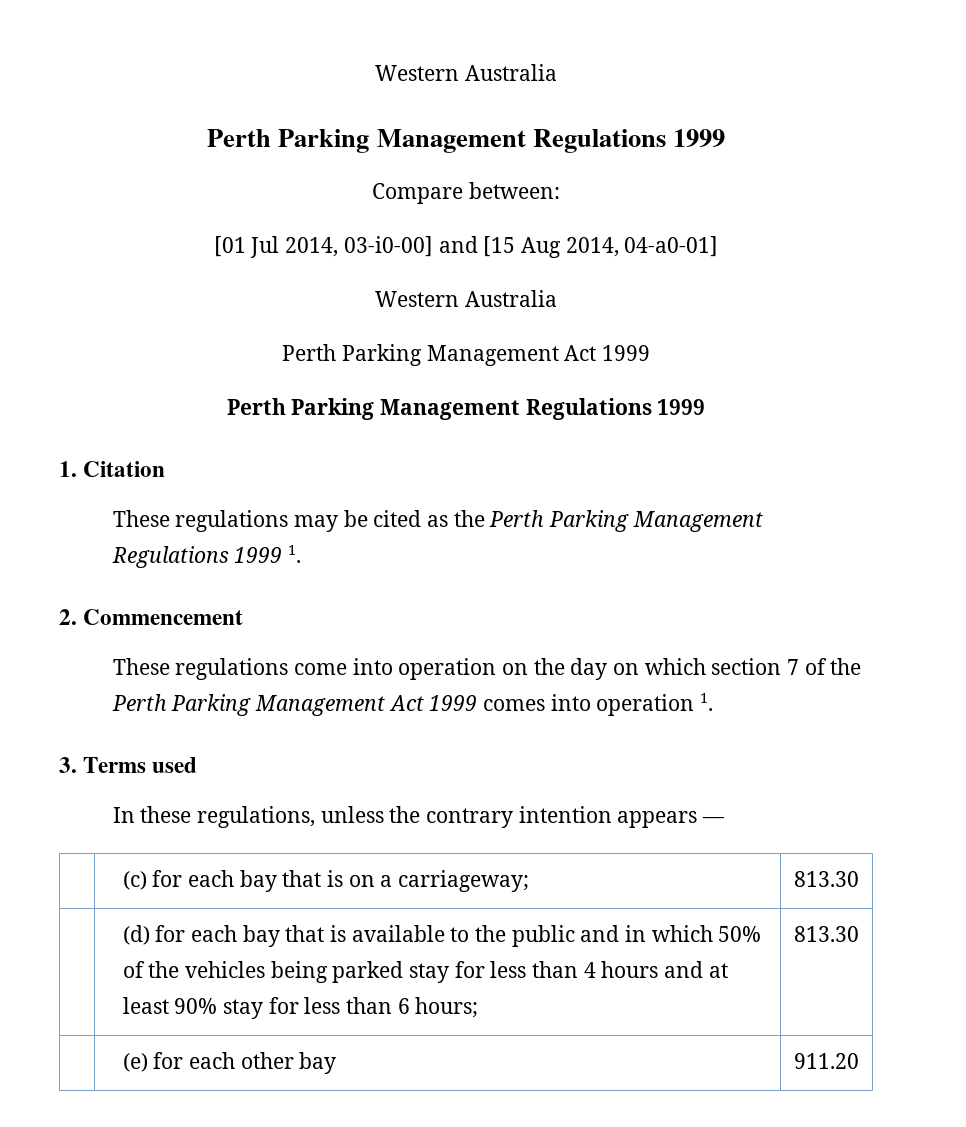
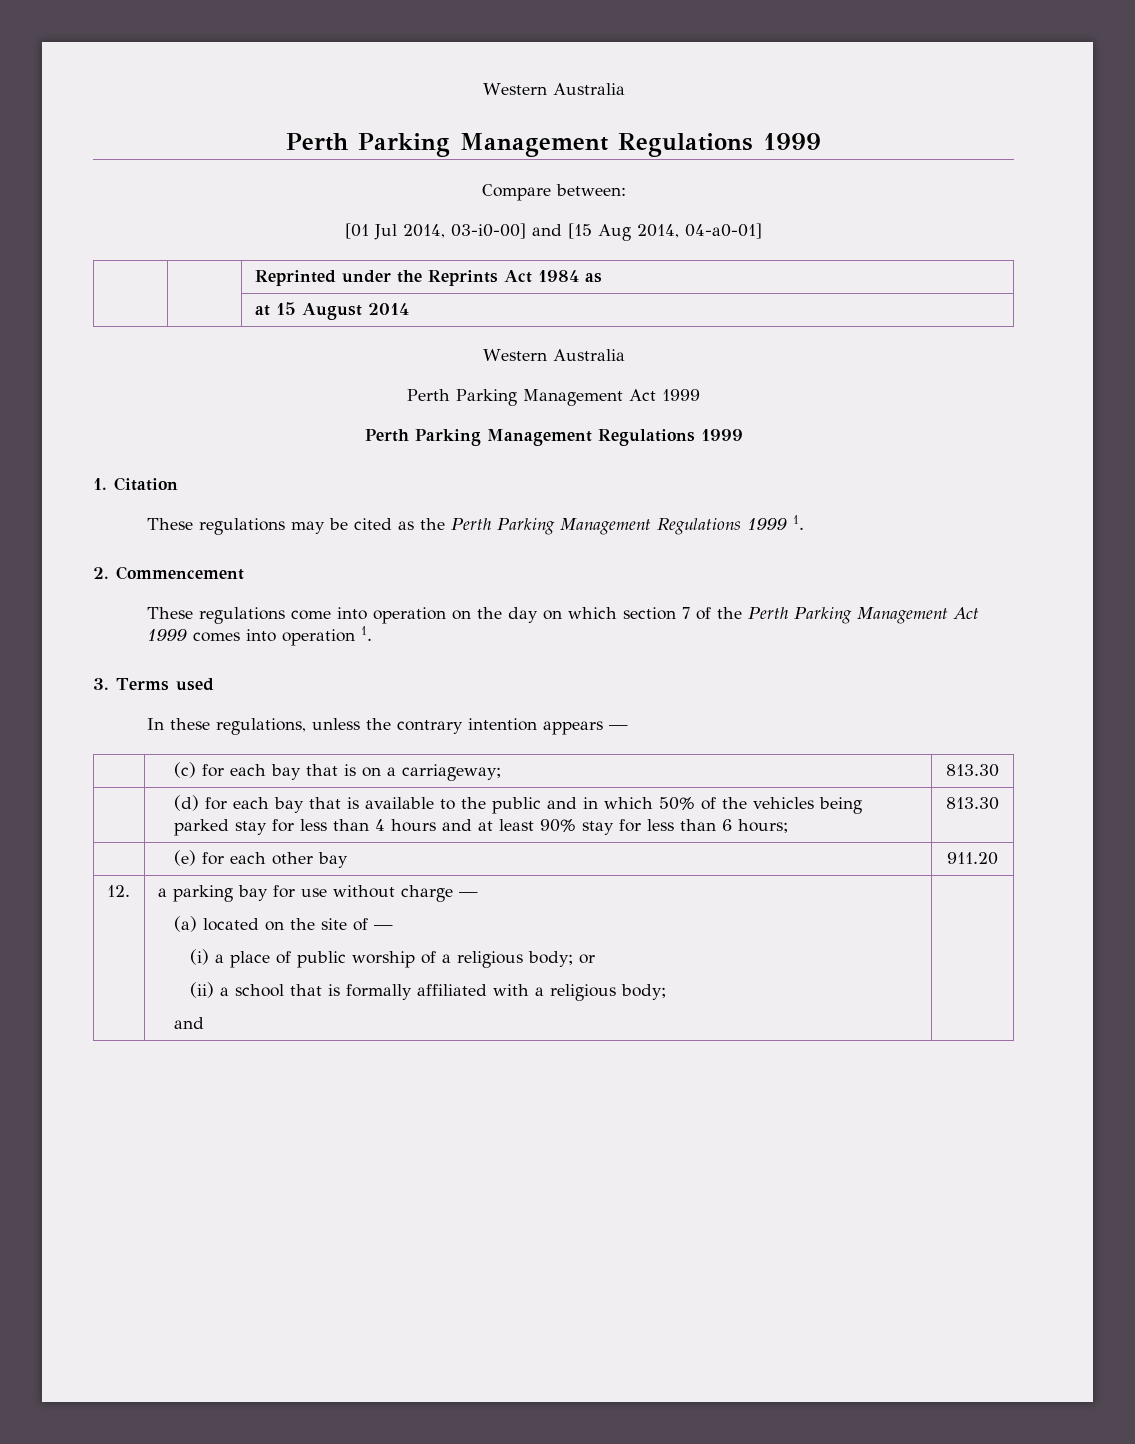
+ | | Reprinted under the Reprints Act 1984 as
+ | | at 15 August 2014
+ 12. | a parking bay for use without charge —
+ (a) located on the site of —
+ (i) a place of public worship of a religious body; or
+ (ii) a school that is formally affiliated with a religious body;
+ and |

